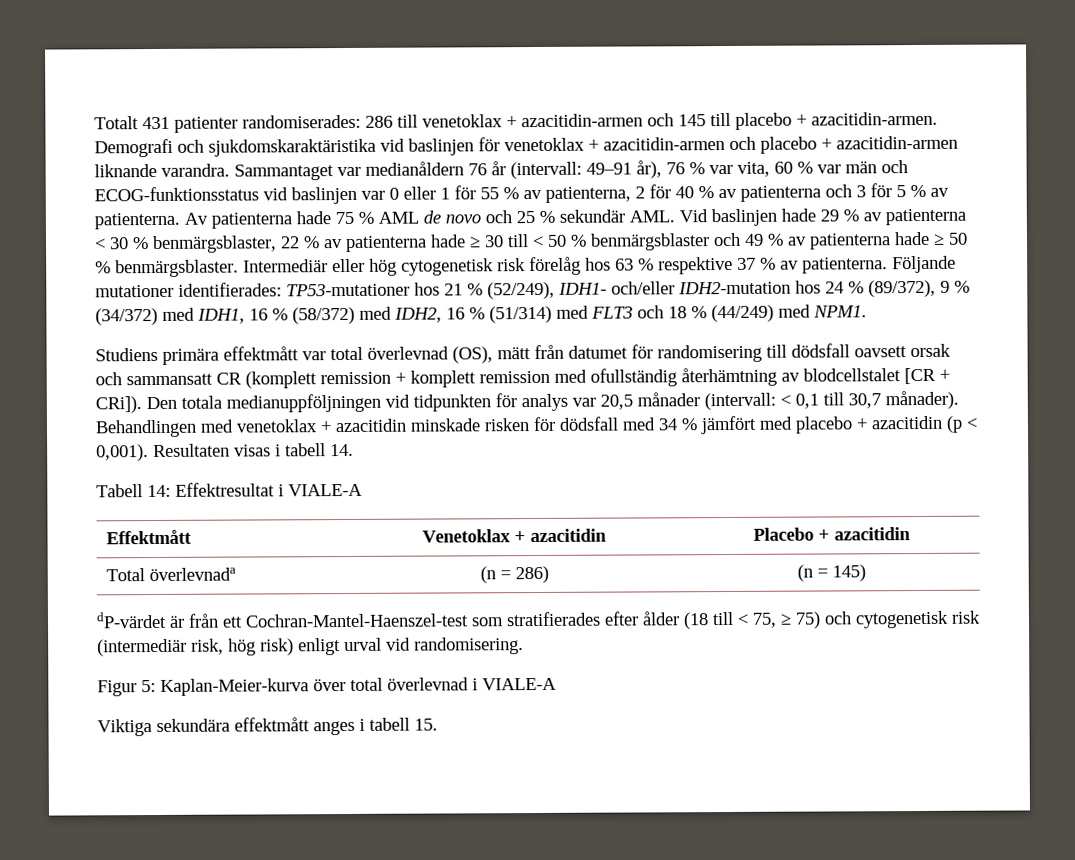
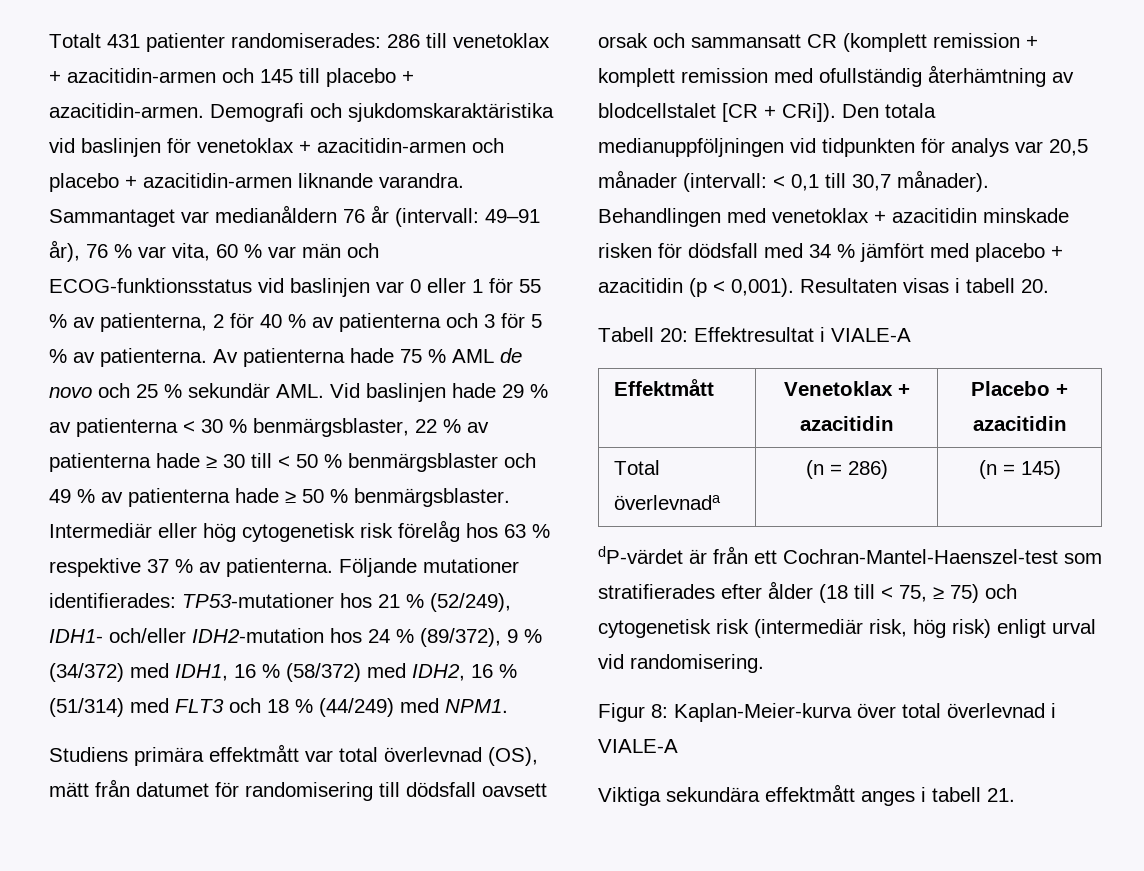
- Resultaten visas i tabell 14.
+ Resultaten visas i tabell 20.
- Tabell 14: Effektresultat i VIALE‑A
+ Tabell 20: Effektresultat i VIALE‑A
- Figur 5: Kaplan-Meier-kurva över total överlevnad i VIALE-A
+ Figur 8: Kaplan-Meier-kurva över total överlevnad i VIALE-A
- Viktiga sekundära effektmått anges i tabell 15.
+ Viktiga sekundära effektmått anges i tabell 21.

